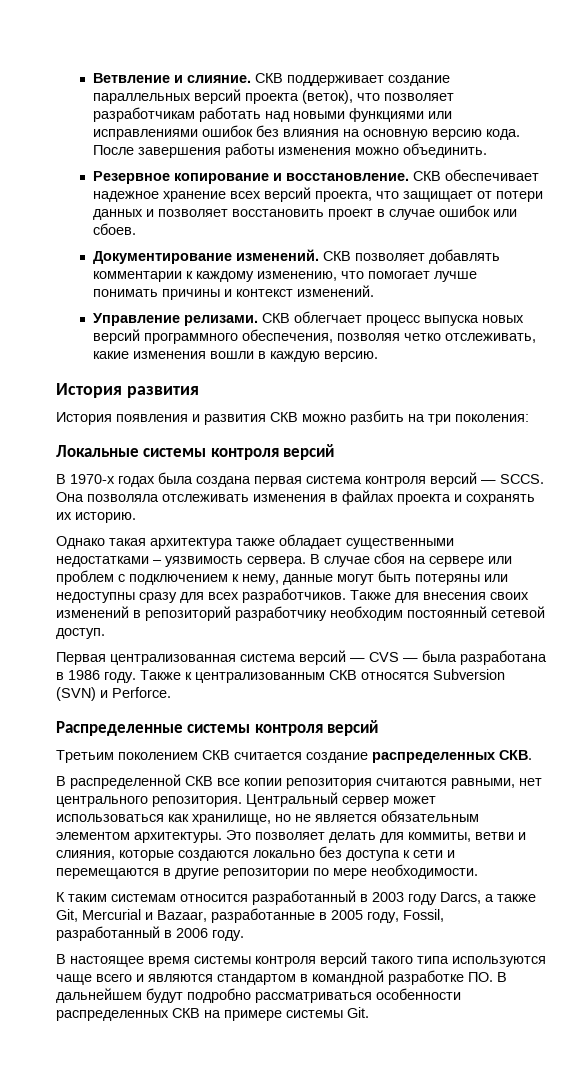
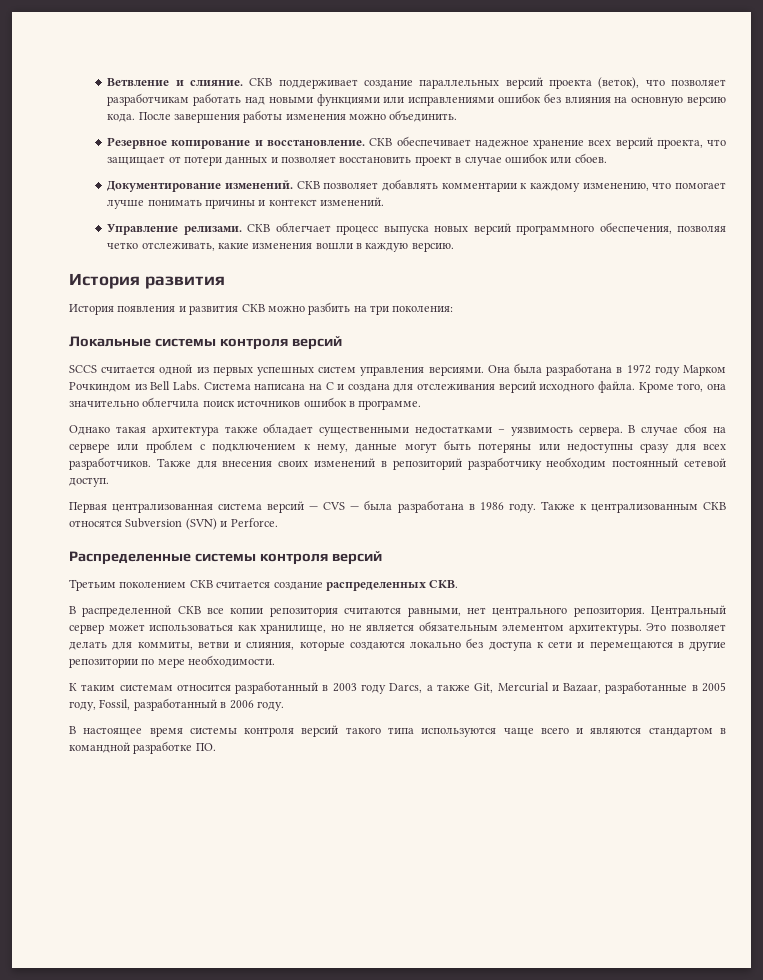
- В 1970-х годах была создана первая система контроля версий — SCCS. Она позволяла отслеживать изменения в файлах проекта и сохранять их историю.
+ SCCS считается одной из первых успешных систем управления версиями. Она была разработана в 1972 году Марком Рочкиндом из Bell Labs. Система написана на C и создана для отслеживания версий исходного файла. Кроме того, она значительно облегчила поиск источников ошибок в программе.
- В настоящее время системы контроля версий такого типа используются чаще всего и являются стандартом в командной разработке ПО. В дальнейшем будут подробно рассматриваться особенности распределенных СКВ на примере системы Git.
+ В настоящее время системы контроля версий такого типа используются чаще всего и являются стандартом в командной разработке ПО.

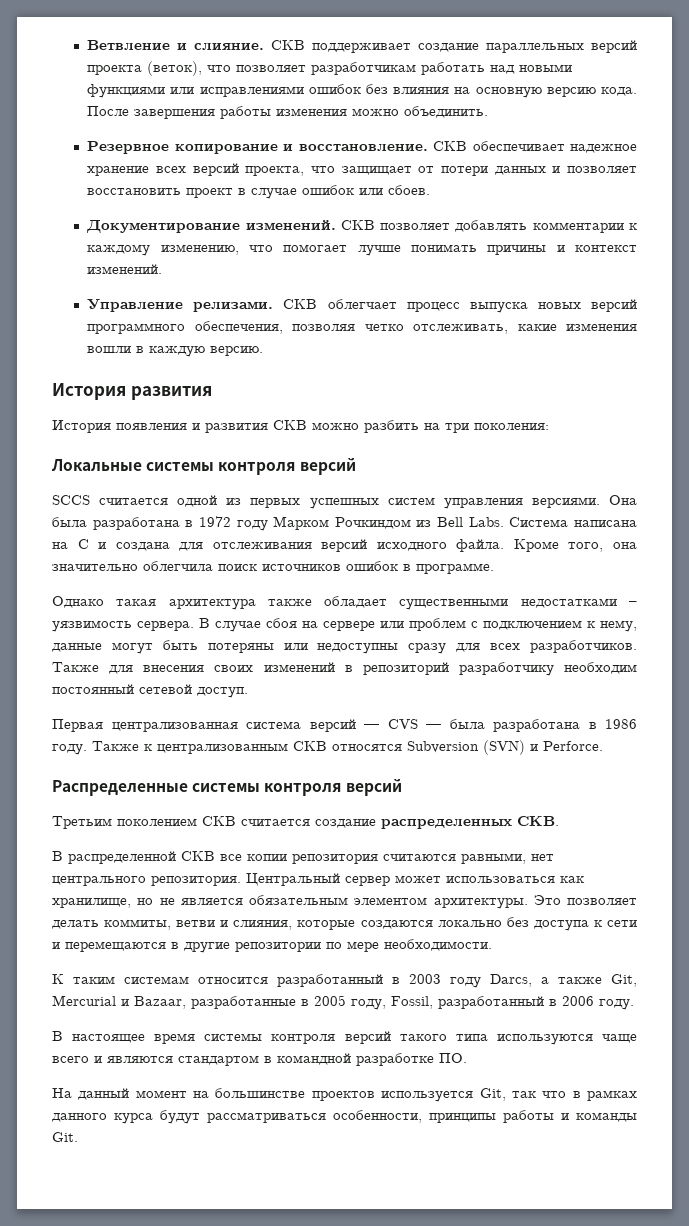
- Это позволяет делать для коммиты, ветви и слияния, которые создаются локально без доступа к сети и перемещаются в другие репозитории по мере необходимости.
+ Это позволяет делать коммиты, ветви и слияния, которые создаются локально без доступа к сети и перемещаются в другие репозитории по мере необходимости.
+ На данный момент на большинстве проектов используется Git, так что в рамках данного курса будут рассматриваться особенности, принципы работы и команды Git.

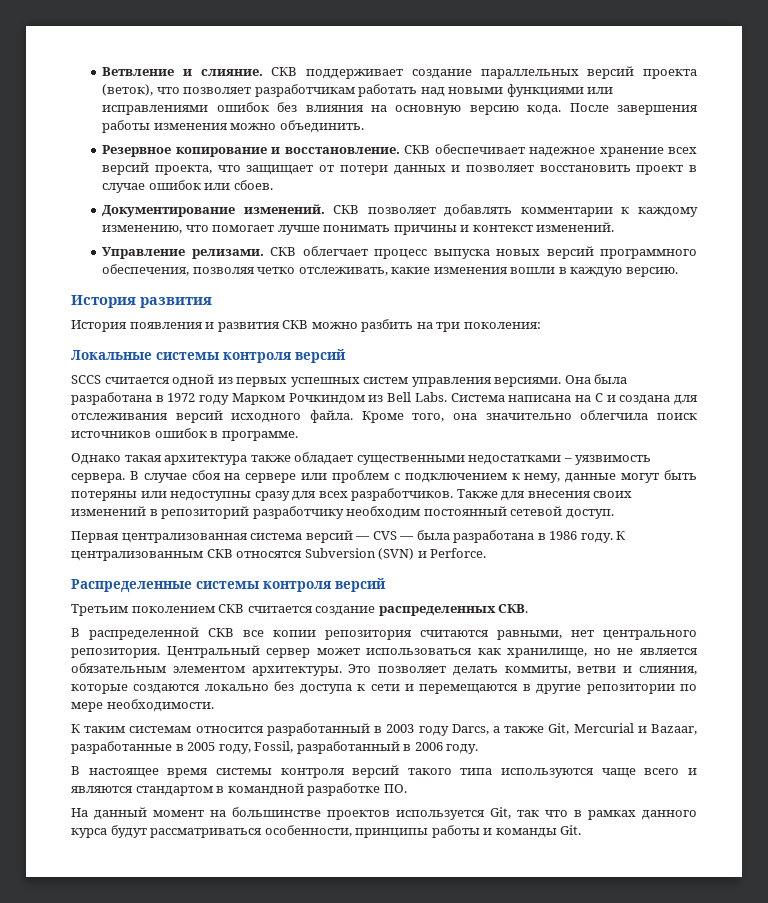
- Также к централизованным СКВ относятся Subversion (SVN) и Perforce.
+ К централизованным СКВ относятся Subversion (SVN) и Perforce.

